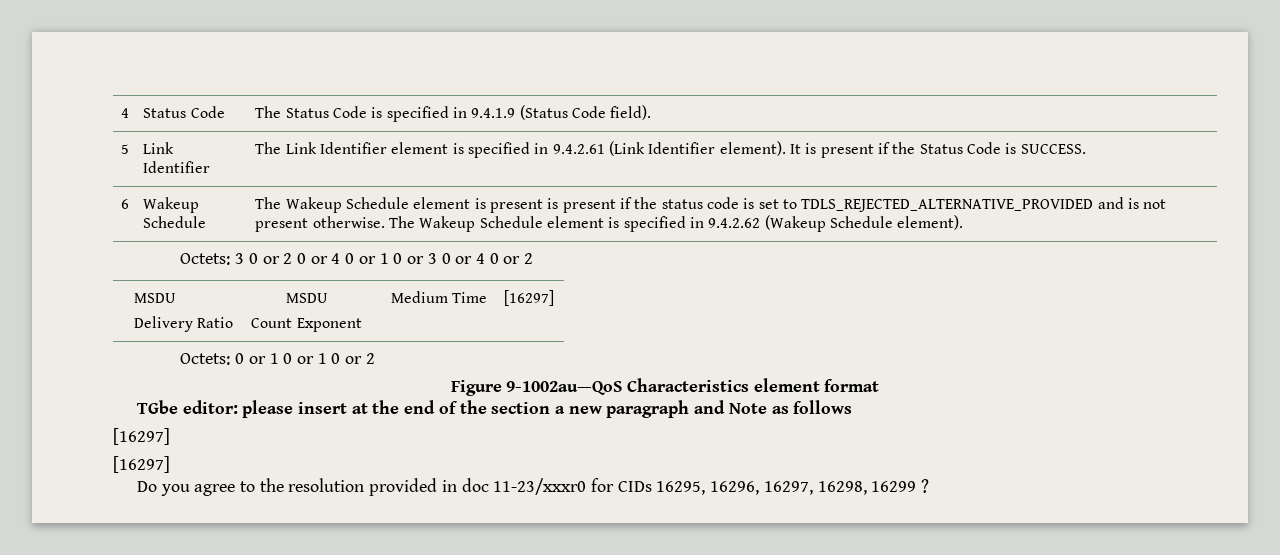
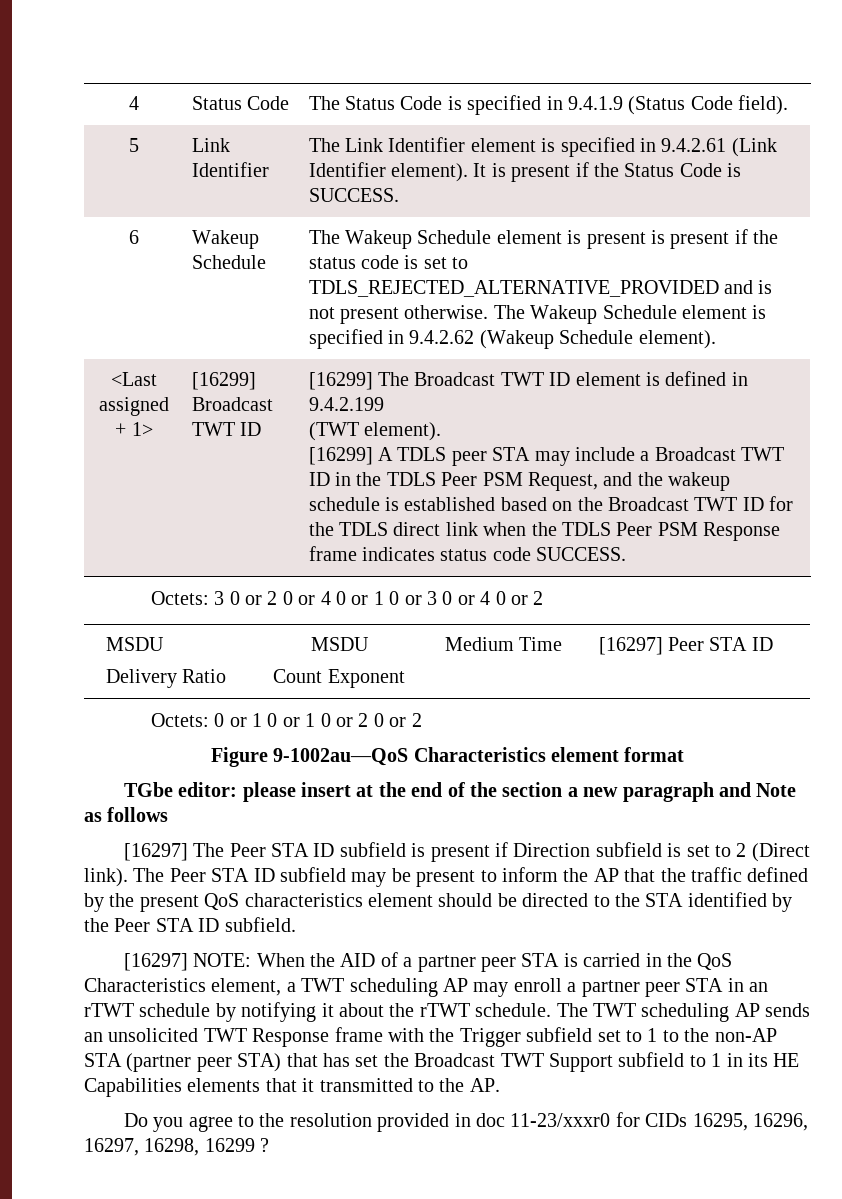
+ <Last assigned + 1> | [16299] Broadcast TWT ID | [16299] The Broadcast TWT ID element is defined in 9.4.2.199
+ (TWT element).
+ [16299] A TDLS peer STA may include a Broadcast TWT ID in the TDLS Peer PSM Request, and the wakeup schedule is established based on the Broadcast TWT ID for the TDLS direct link when the TDLS Peer PSM Response frame indicates status code SUCCESS.
  Octets: 3 0 or 2 0 or 4 0 or 1 0 or 3 0 or 4 0 or 2
  MSDU
  Delivery Ratio | MSDU
- Count Exponent | Medium Time | [16297]
+ Count Exponent | Medium Time | [16297] Peer STA ID
- Octets: 0 or 1 0 or 1 0 or 2
+ Octets: 0 or 1 0 or 1 0 or 2 0 or 2
  TGbe editor: please insert at the end of the section a new paragraph and Note as follows
- [16297]
- [16297]
+ [16297] The Peer STA ID subfield is present if Direction subfield is set to 2 (Direct link). The Peer STA ID subfield may be present to inform the AP that the traffic defined by the present QoS characteristics element should be directed to the STA identified by the Peer STA ID subfield.
+ [16297] NOTE: When the AID of a partner peer STA is carried in the QoS Characteristics element, a TWT scheduling AP may enroll a partner peer STA in an rTWT schedule by notifying it about the rTWT schedule. The TWT scheduling AP sends an unsolicited TWT Response frame with the Trigger subfield set to 1 to the non-AP STA (partner peer STA) that has set the Broadcast TWT Support subfield to 1 in its HE Capabilities elements that it transmitted to the AP.

